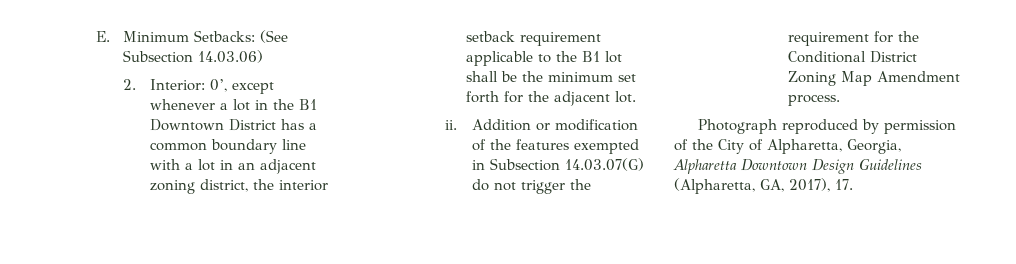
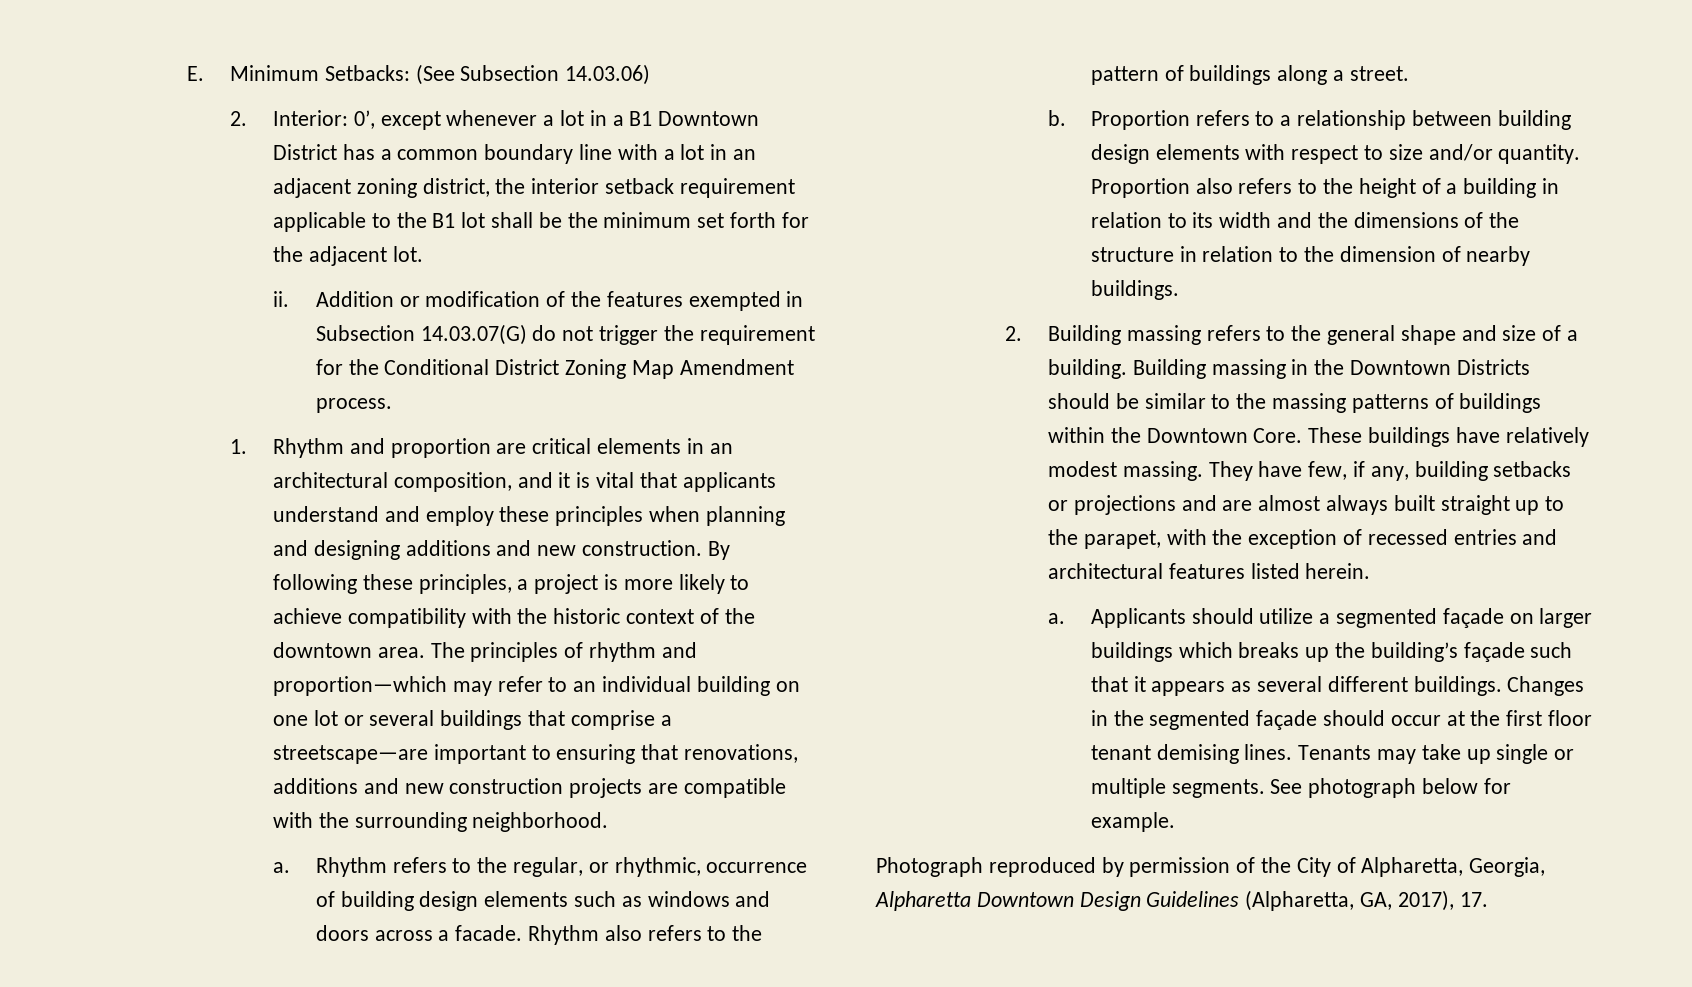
- 2. Interior: 0’, except whenever a lot in the B1 Downtown District has a common boundary line with a lot in an adjacent zoning district, the interior setback requirement applicable to the B1 lot shall be the minimum set forth for the adjacent lot.
+ 2. Interior: 0’, except whenever a lot in a B1 Downtown District has a common boundary line with a lot in an adjacent zoning district, the interior setback requirement applicable to the B1 lot shall be the minimum set forth for the adjacent lot.
+ 1. Rhythm and proportion are critical elements in an architectural composition, and it is vital that applicants understand and employ these principles when planning and designing additions and new construction. By following these principles, a project is more likely to achieve compatibility with the historic context of the downtown area. The principles of rhythm and proportion—which may refer to an individual building on one lot or several buildings that comprise a streetscape—are important to ensuring that renovations, additions and new construction projects are compatible with the surrounding neighborhood.
+ a. Rhythm refers to the regular, or rhythmic, occurrence of building design elements such as windows and doors across a facade. Rhythm also refers to the pattern of buildings along a street.
+ b. Proportion refers to a relationship between building design elements with respect to size and/or quantity. Proportion also refers to the height of a building in relation to its width and the dimensions of the structure in relation to the dimension of nearby buildings.
+ 2. Building massing refers to the general shape and size of a building. Building massing in the Downtown Districts should be similar to the massing patterns of buildings within the Downtown Core. These buildings have relatively modest massing. They have few, if any, building setbacks or projections and are almost always built straight up to the parapet, with the exception of recessed entries and architectural features listed herein.
+ a. Applicants should utilize a segmented façade on larger buildings which breaks up the building’s façade such that it appears as several different buildings. Changes in the segmented façade should occur at the first floor tenant demising lines. Tenants may take up single or multiple segments. See photograph below for example.

